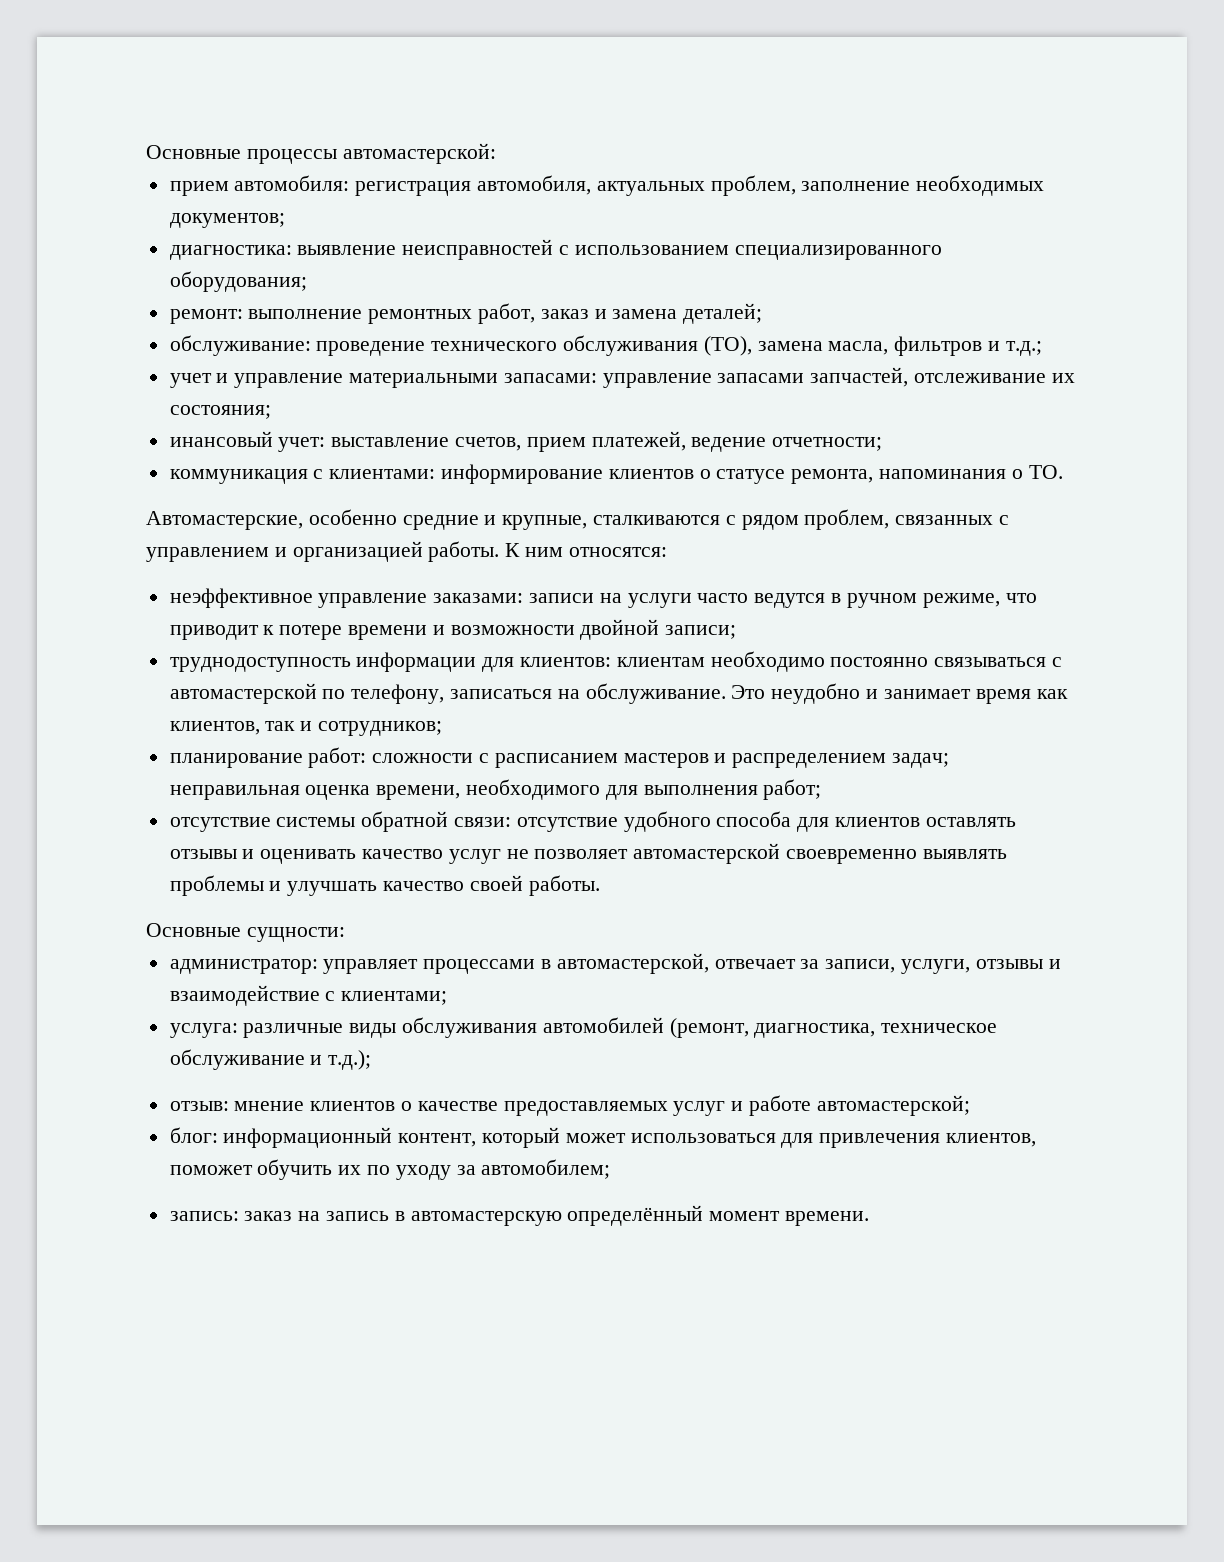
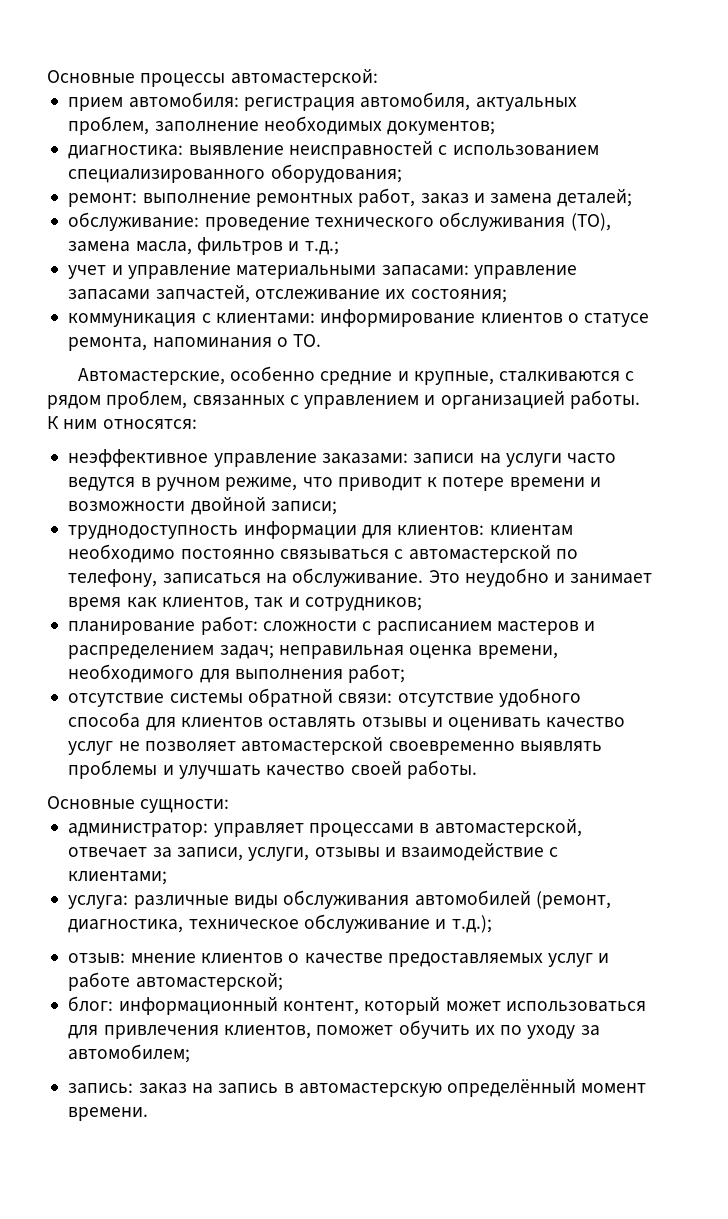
- инансовый учет: выставление счетов, прием платежей, ведение отчетности;

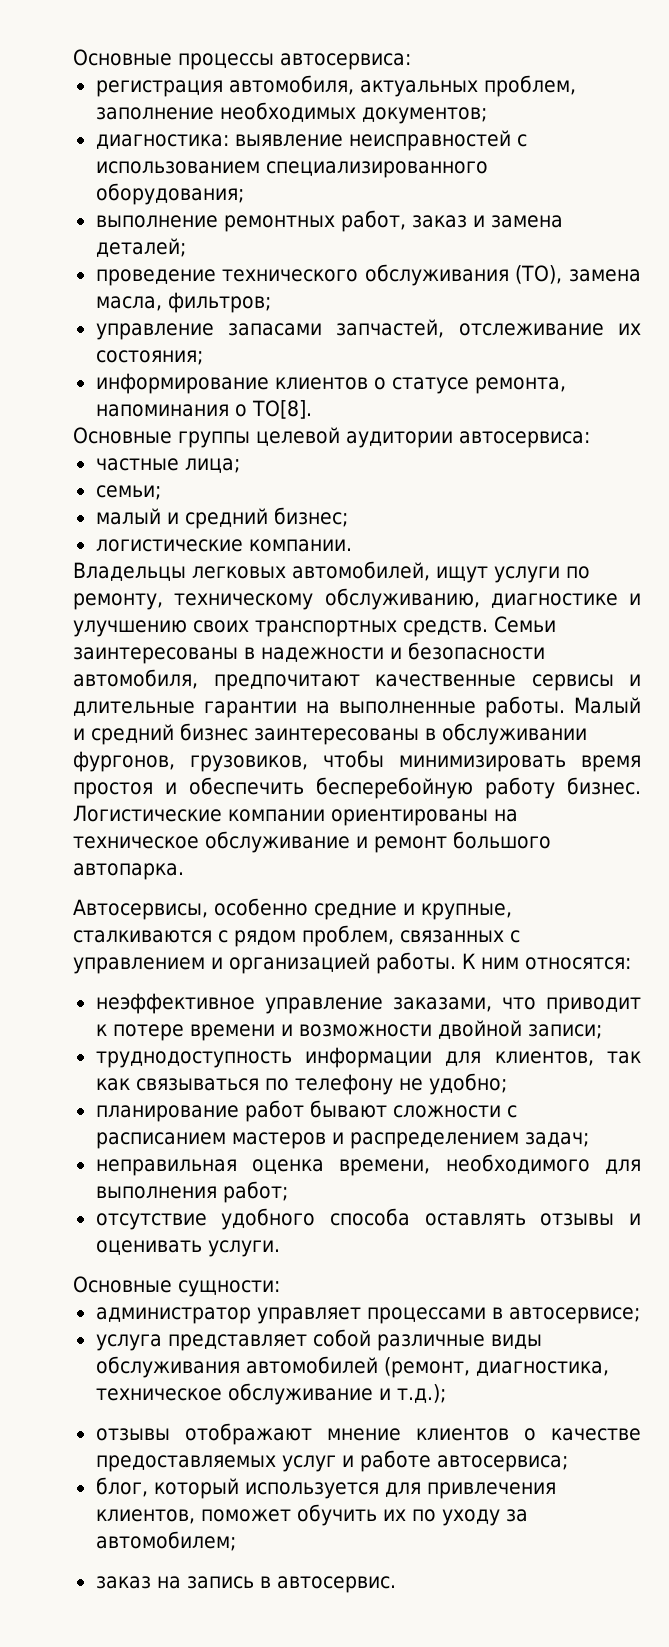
- Основные процессы автомастерской:
- прием автомобиля: регистрация автомобиля, актуальных проблем, заполнение необходимых документов;
+ Основные процессы автосервиса:
+ регистрация автомобиля, актуальных проблем, заполнение необходимых документов;
- ремонт: выполнение ремонтных работ, заказ и замена деталей;
+ выполнение ремонтных работ, заказ и замена деталей;
- обслуживание: проведение технического обслуживания (ТО), замена масла, фильтров и т.д.;
- учет и управление материальными запасами: управление запасами запчастей, отслеживание их состояния;
+ проведение технического обслуживания (ТО), замена масла, фильтров;
+ управление запасами запчастей, отслеживание их состояния;
- коммуникация с клиентами: информирование клиентов о статусе ремонта, напоминания о ТО.
- Автомастерские, особенно средние и крупные, сталкиваются с рядом проблем, связанных с управлением и организацией работы.
+ информирование клиентов о статусе ремонта, напоминания о ТО[8].
+ Основные группы целевой аудитории автосервиса:
+ частные лица;
+ семьи;
+ малый и средний бизнес;
+ логистические компании.
+ Владельцы легковых автомобилей, ищут услуги по ремонту, техническому обслуживанию, диагностике и улучшению своих транспортных средств. Семьи заинтересованы в надежности и безопасности автомобиля, предпочитают качественные сервисы и длительные гарантии на выполненные работы. Малый и средний бизнес заинтересованы в обслуживании фургонов, грузовиков, чтобы минимизировать время простоя и обеспечить бесперебойную работу бизнес. Логистические компании ориентированы на техническое обслуживание и ремонт большого автопарка.
+ Автосервисы, особенно средние и крупные, сталкиваются с рядом проблем, связанных с управлением и организацией работы.
- неэффективное управление заказами: записи на услуги часто ведутся в ручном режиме, что приводит к потере времени и возможности двойной записи;
+ неэффективное управление заказами, что приводит к потере времени и возможности двойной записи;
- труднодоступность информации для клиентов: клиентам необходимо постоянно связываться с автомастерской по телефону, записаться на обслуживание. Это неудобно и занимает время как клиентов, так и сотрудников;
+ труднодоступность информации для клиентов, так как связываться по телефону не удобно;
- планирование работ: сложности с расписанием мастеров и распределением задач; неправильная оценка времени, необходимого для выполнения работ;
+ планирование работ бывают сложности с расписанием мастеров и распределением задач;
+ неправильная оценка времени, необходимого для выполнения работ;
- отсутствие системы обратной связи: отсутствие удобного способа для клиентов оставлять отзывы и оценивать качество услуг не позволяет автомастерской своевременно выявлять проблемы и улучшать качество своей работы.
+ отсутствие удобного способа оставлять отзывы и оценивать услуги.
- администратор: управляет процессами в автомастерской, отвечает за записи, услуги, отзывы и взаимодействие с клиентами;
- услуга: различные виды обслуживания автомобилей (ремонт, диагностика, техническое обслуживание и т.д.);
+ администратор управляет процессами в автосервисе;
+ услуга представляет собой различные виды обслуживания автомобилей (ремонт, диагностика, техническое обслуживание и т.д.);
- отзыв: мнение клиентов о качестве предоставляемых услуг и работе автомастерской;
- блог: информационный контент, который может использоваться для привлечения клиентов, поможет обучить их по уходу за автомобилем;
+ отзывы отображают мнение клиентов о качестве предоставляемых услуг и работе автосервиса;
+ блог, который используется для привлечения клиентов, поможет обучить их по уходу за автомобилем;
- запись: заказ на запись в автомастерскую определённый момент времени.
+ заказ на запись в автосервис.

